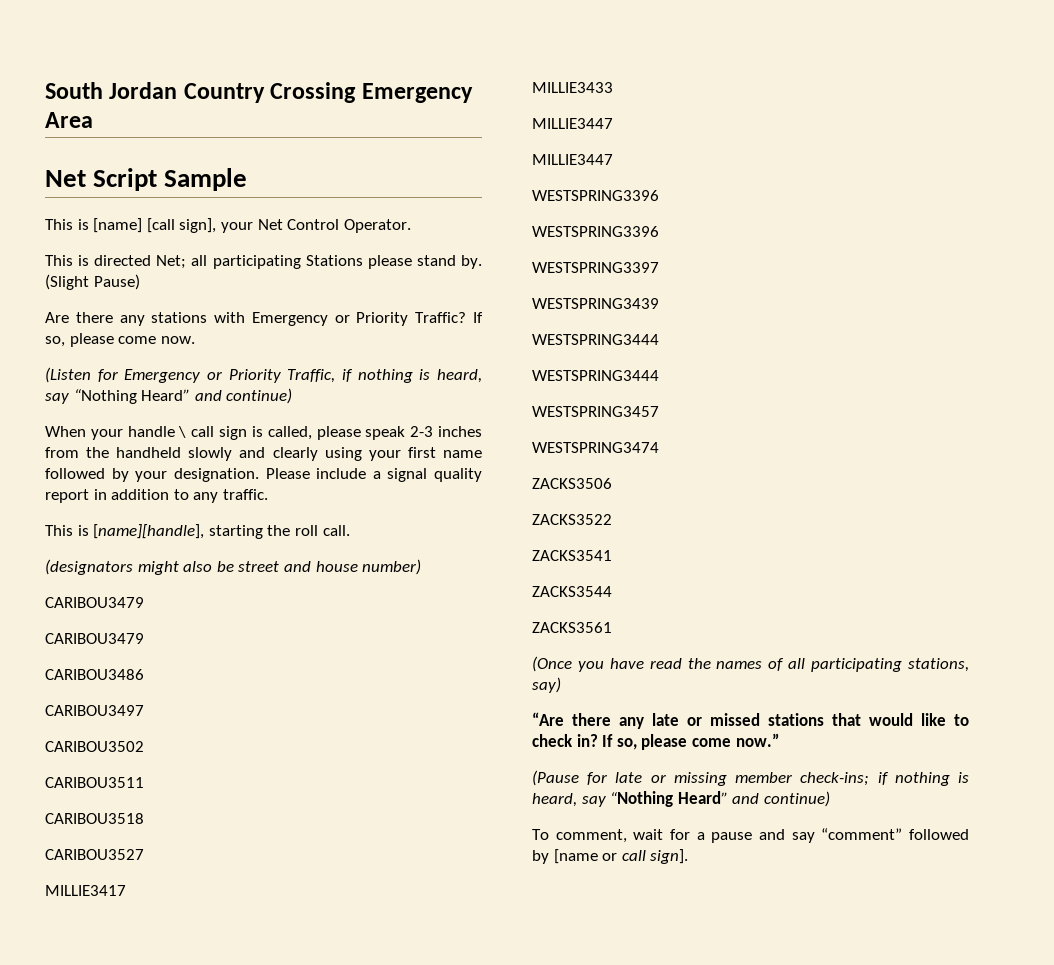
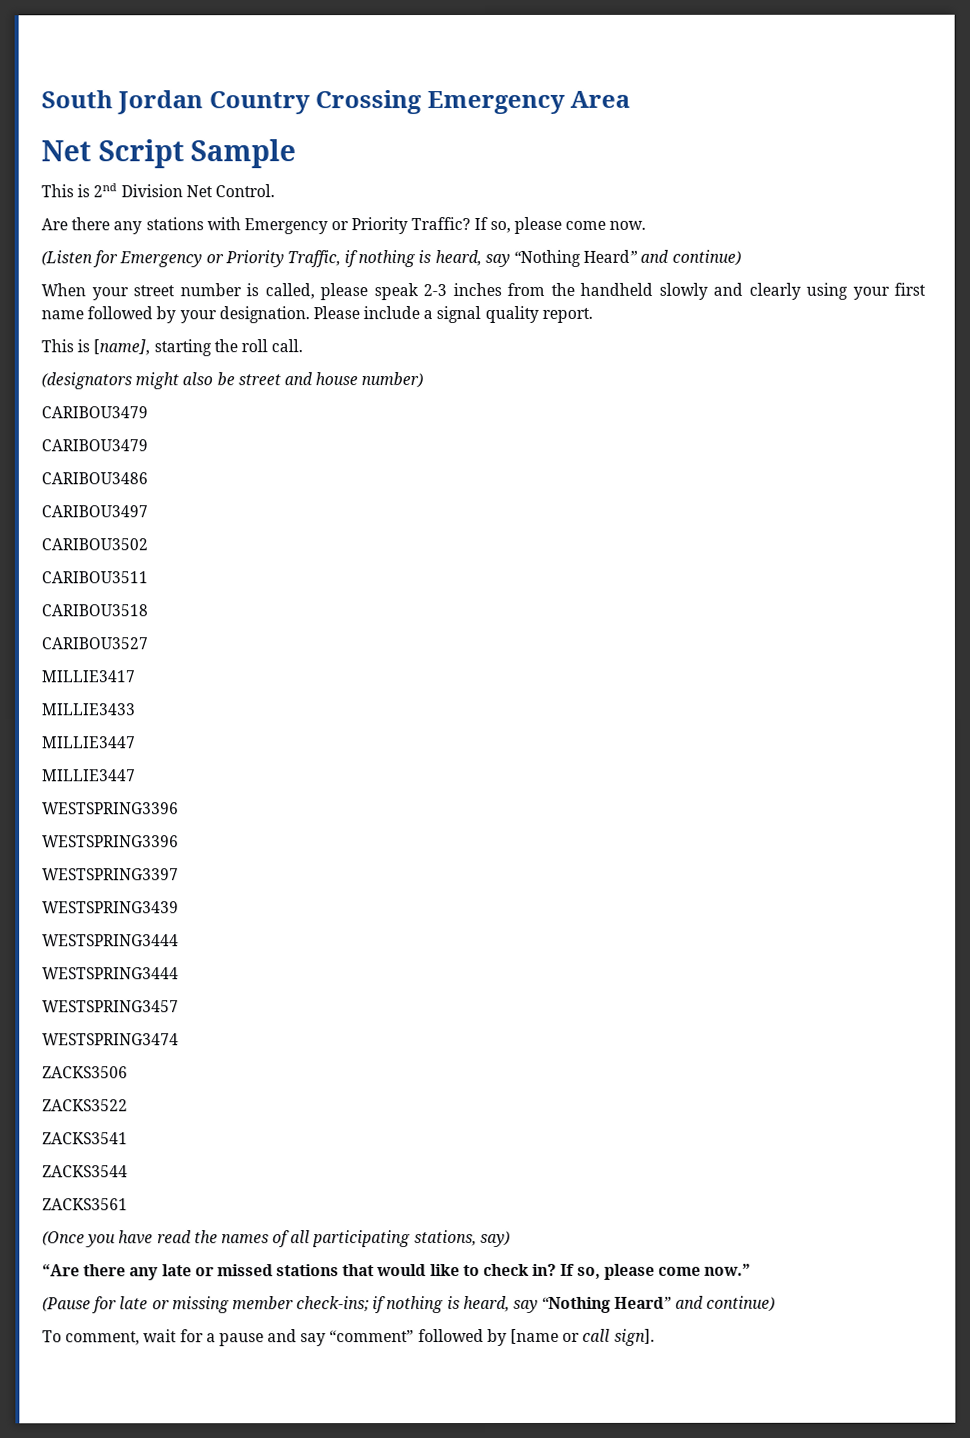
- This is [name] [call sign], your Net Control Operator.
- This is directed Net; all participating Stations please stand by. (Slight Pause)
+ This is 2nd Division Net Control.
- When your handle \ call sign is called, please speak 2-3 inches from the handheld slowly and clearly using your first name followed by your designation.
+ When your street number is called, please speak 2-3 inches from the handheld slowly and clearly using your first name followed by your designation.
- Please include a signal quality report in addition to any traffic.
- This is [name][handle], starting the roll call.
+ Please include a signal quality report.
+ This is [name], starting the roll call.

